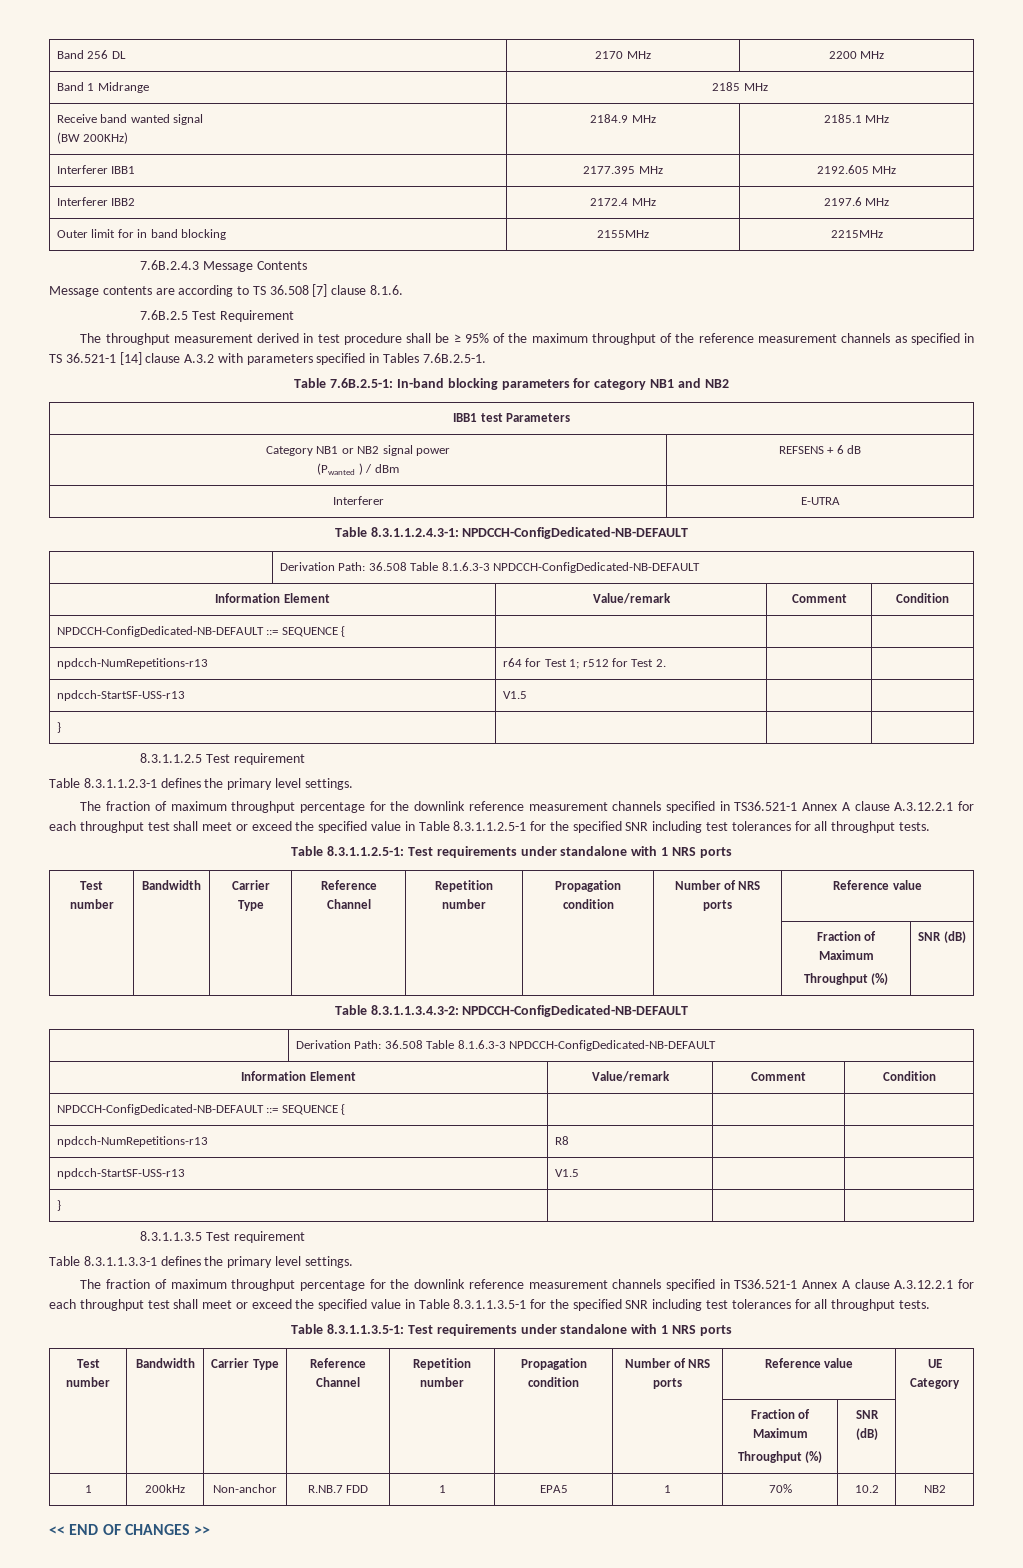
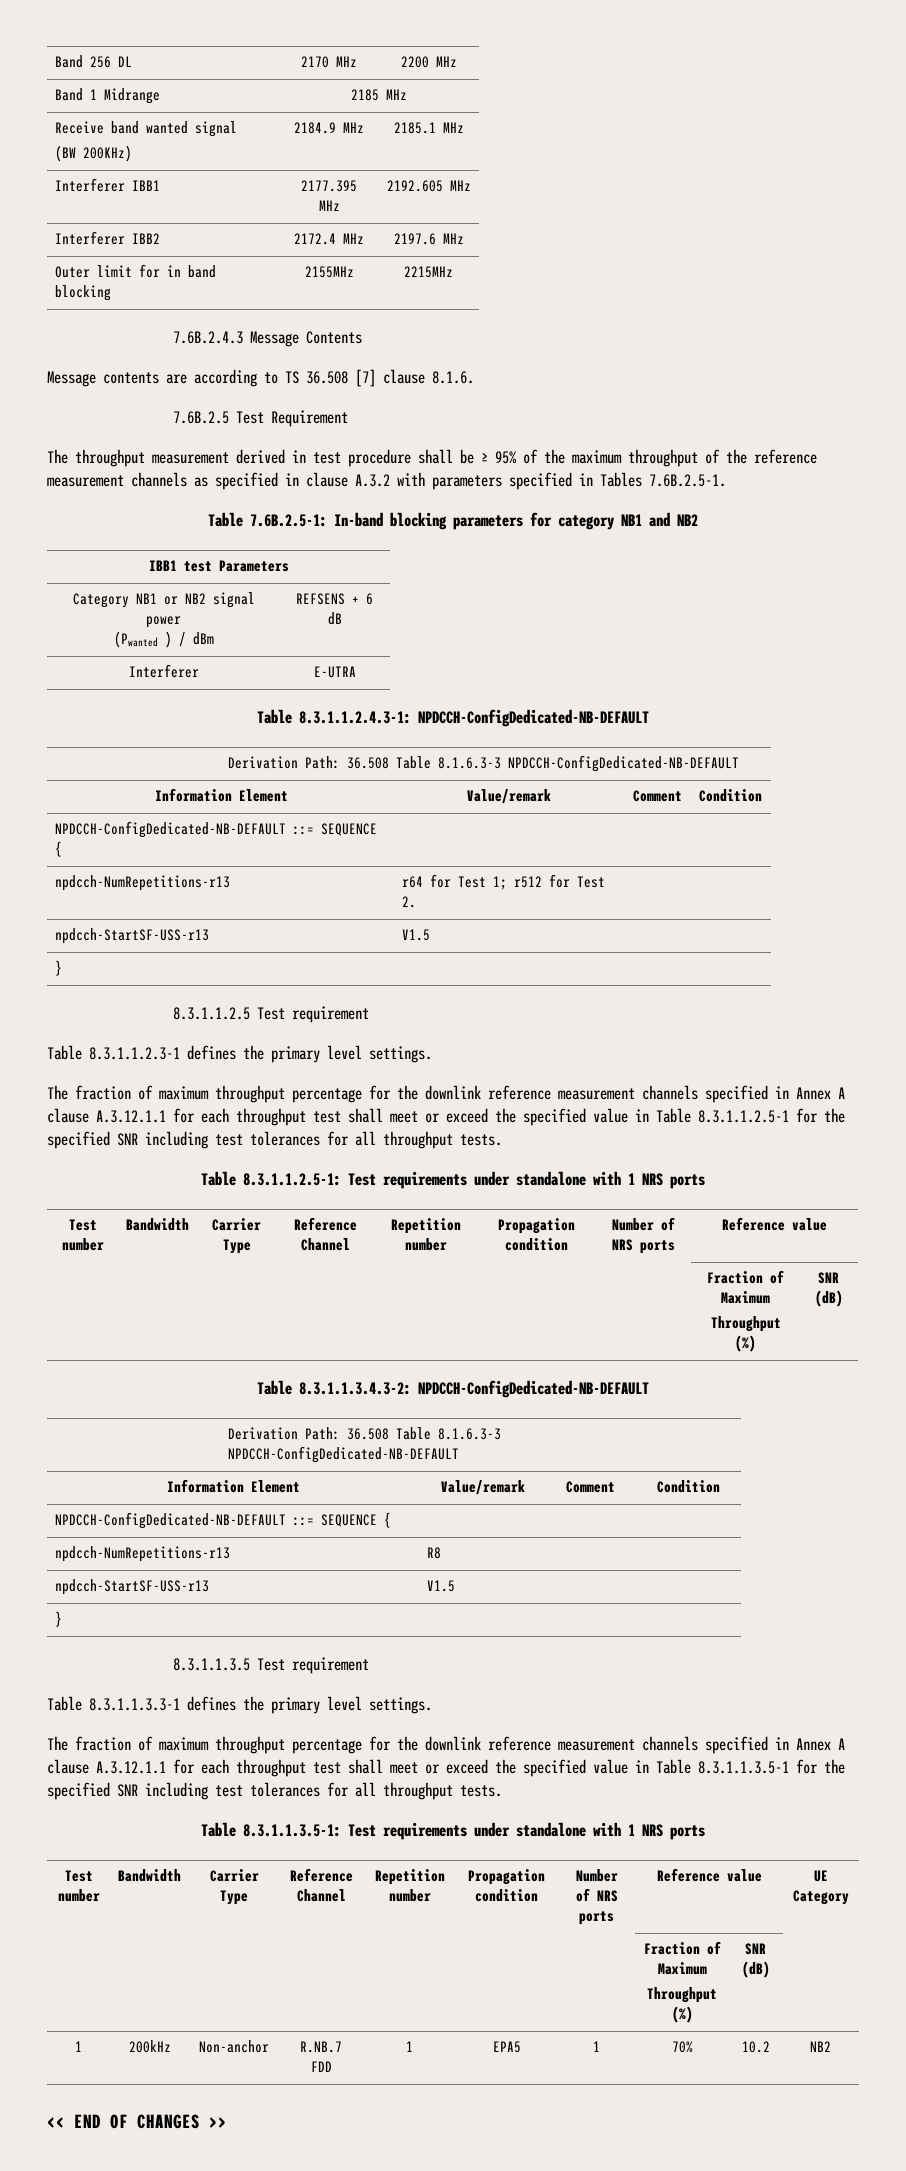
- The throughput measurement derived in test procedure shall be ≥ 95% of the maximum throughput of the reference measurement channels as specified in TS 36.521-1 [14] clause A.3.2 with parameters specified in Tables 7.6B.2.5-1.
+ The throughput measurement derived in test procedure shall be ≥ 95% of the maximum throughput of the reference measurement channels as specified in clause A.3.2 with parameters specified in Tables 7.6B.2.5-1.
- The fraction of maximum throughput percentage for the downlink reference measurement channels specified in TS36.521-1 Annex A clause A.3.12.2.1 for each throughput test shall meet or exceed the specified value in Table 8.3.1.1.2.5-1 for the specified SNR including test tolerances for all throughput tests.
+ The fraction of maximum throughput percentage for the downlink reference measurement channels specified in Annex A clause A.3.12.1.1 for each throughput test shall meet or exceed the specified value in Table 8.3.1.1.2.5-1 for the specified SNR including test tolerances for all throughput tests.
- The fraction of maximum throughput percentage for the downlink reference measurement channels specified in TS36.521-1 Annex A clause A.3.12.2.1 for each throughput test shall meet or exceed the specified value in Table 8.3.1.1.3.5-1 for the specified SNR including test tolerances for all throughput tests.
+ The fraction of maximum throughput percentage for the downlink reference measurement channels specified in Annex A clause A.3.12.1.1 for each throughput test shall meet or exceed the specified value in Table 8.3.1.1.3.5-1 for the specified SNR including test tolerances for all throughput tests.

